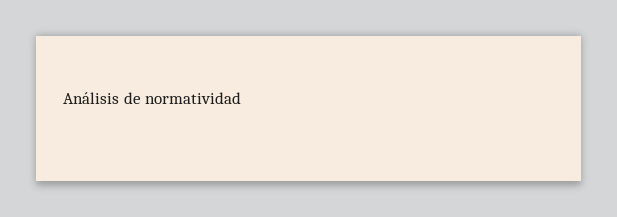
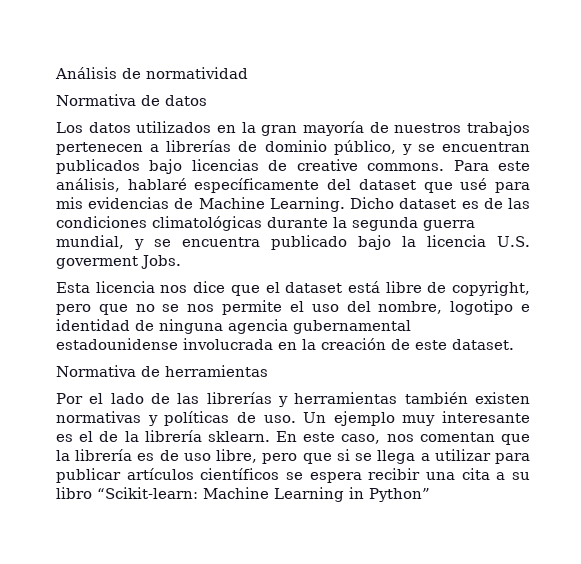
+ Normativa de datos
+ Los datos utilizados en la gran mayoría de nuestros trabajos pertenecen a librerías de dominio público, y se encuentran publicados bajo licencias de creative commons. Para este análisis, hablaré específicamente del dataset que usé para mis evidencias de Machine Learning. Dicho dataset es de las condiciones climatológicas durante la segunda guerra mundial, y se encuentra publicado bajo la licencia U.S. goverment Jobs.
+ Esta licencia nos dice que el dataset está libre de copyright, pero que no se nos permite el uso del nombre, logotipo e identidad de ninguna agencia gubernamental estadounidense involucrada en la creación de este dataset.
+ Normativa de herramientas
+ Por el lado de las librerías y herramientas también existen normativas y políticas de uso. Un ejemplo muy interesante es el de la librería sklearn. En este caso, nos comentan que la librería es de uso libre, pero que si se llega a utilizar para publicar artículos científicos se espera recibir una cita a su libro “Scikit-learn: Machine Learning in Python”

